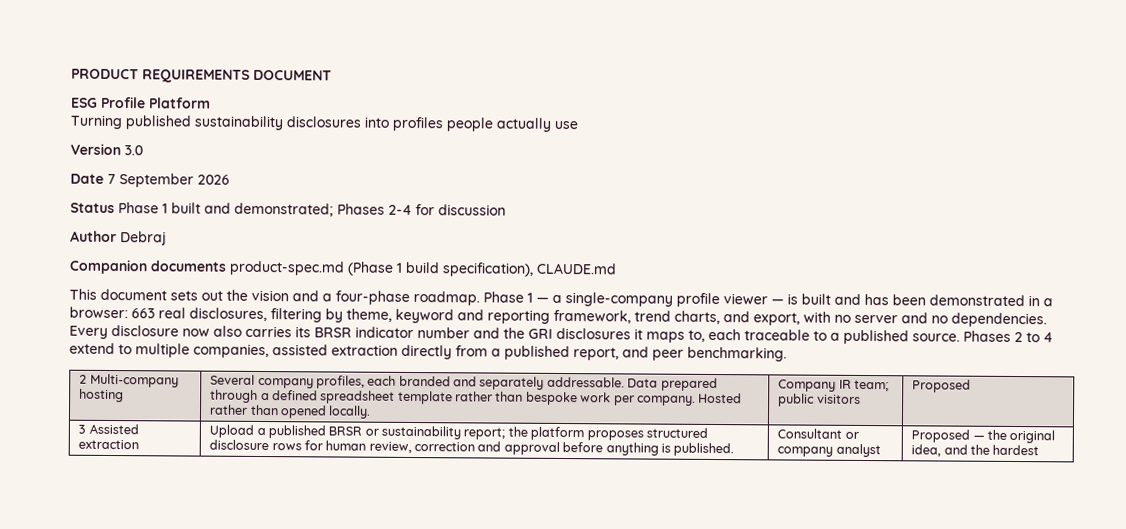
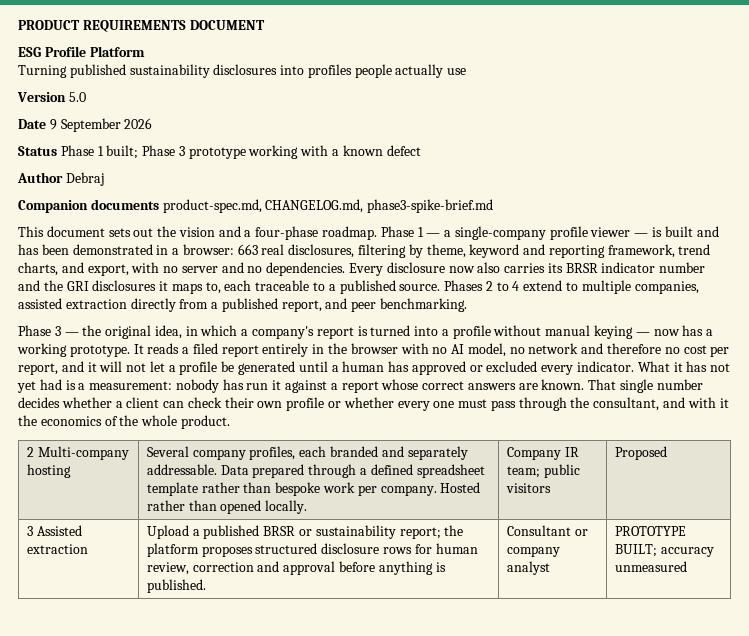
- Version 3.0
+ Version 5.0
- Date 7 September 2026
+ Date 9 September 2026
- Status Phase 1 built and demonstrated; Phases 2-4 for discussion
+ Status Phase 1 built; Phase 3 prototype working with a known defect
  Author Debraj
- Companion documents product-spec.md (Phase 1 build specification), CLAUDE.md
+ Companion documents product-spec.md, CHANGELOG.md, phase3-spike-brief.md
+ Phase 3 — the original idea, in which a company's report is turned into a profile without manual keying — now has a working prototype. It reads a filed report entirely in the browser with no AI model, no network and therefore no cost per report, and it will not let a profile be generated until a human has approved or excluded every indicator. What it has not yet had is a measurement: nobody has run it against a report whose correct answers are known. That single number decides whether a client can check their own profile or whether every one must pass through the consultant, and with it the economics of the whole product.
- 3 Assisted extraction | Upload a published BRSR or sustainability report; the platform proposes structured disclosure rows for human review, correction and approval before anything is published. | Consultant or company analyst | Proposed — the original idea, and the hardest
+ 3 Assisted extraction | Upload a published BRSR or sustainability report; the platform proposes structured disclosure rows for human review, correction and approval before anything is published. | Consultant or company analyst | PROTOTYPE BUILT; accuracy unmeasured

